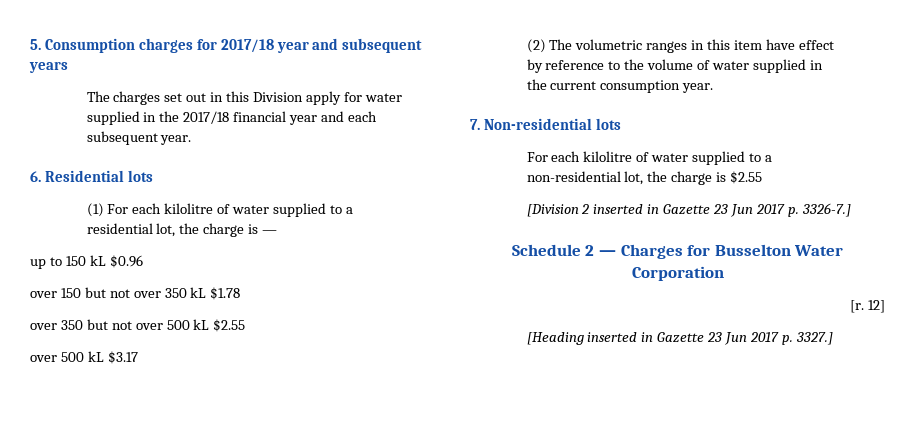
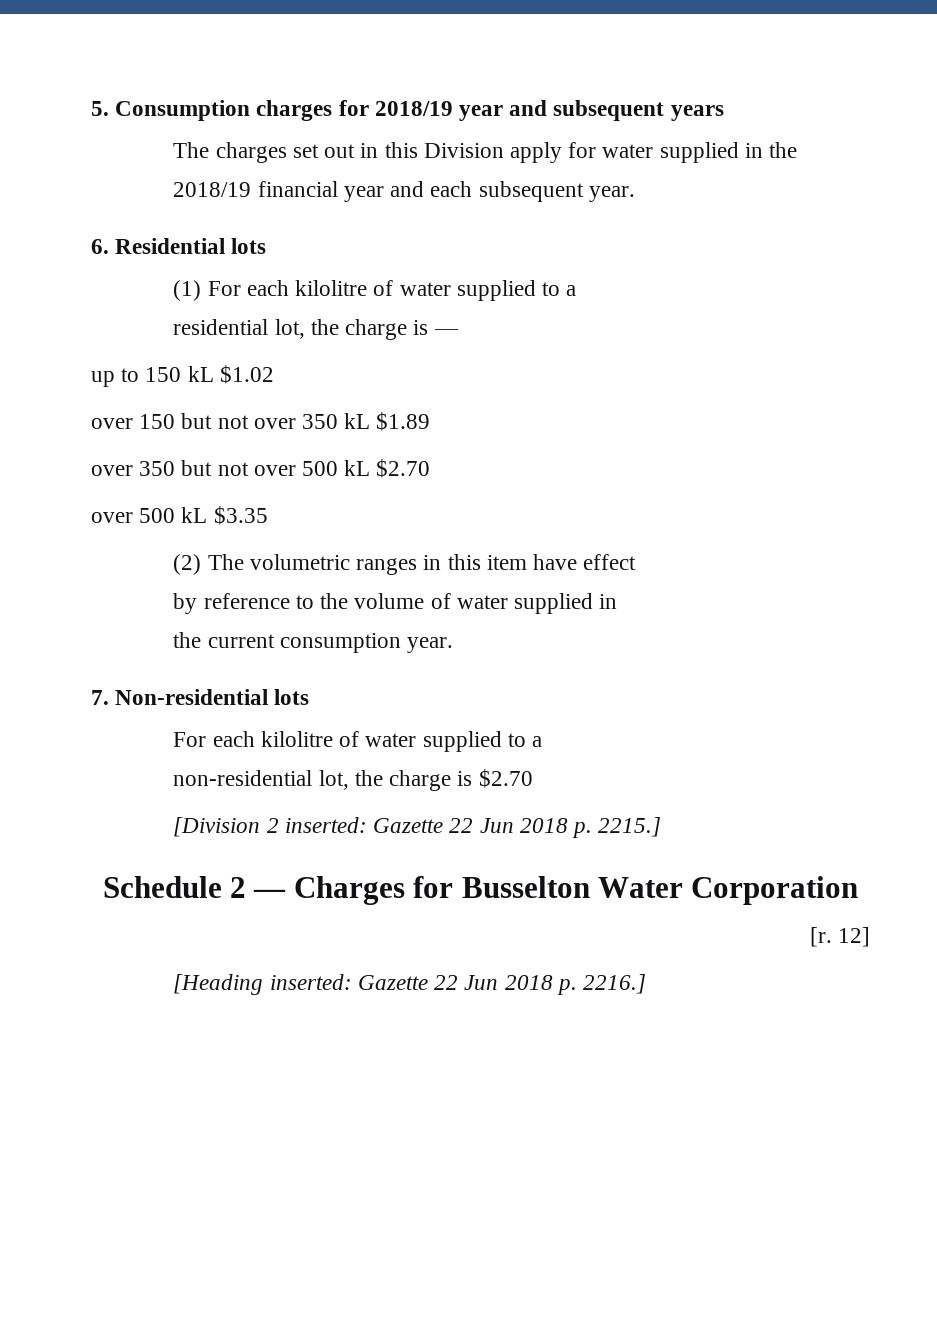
- 5. Consumption charges for 2017/18 year and subsequent years
+ 5. Consumption charges for 2018/19 year and subsequent years
- The charges set out in this Division apply for water supplied in the 2017/18 financial year and each subsequent year.
+ The charges set out in this Division apply for water supplied in the 2018/19 financial year and each subsequent year.
- up to 150 kL $0.96
+ up to 150 kL $1.02
- over 150 but not over 350 kL $1.78
+ over 150 but not over 350 kL $1.89
- over 350 but not over 500 kL $2.55
- over 500 kL $3.17
+ over 350 but not over 500 kL $2.70
+ over 500 kL $3.35
- non-residential lot, the charge is $2.55
+ non-residential lot, the charge is $2.70
- [Division 2 inserted in Gazette 23 Jun 2017 p. 3326-7.]
+ [Division 2 inserted: Gazette 22 Jun 2018 p. 2215.]
- [Heading inserted in Gazette 23 Jun 2017 p. 3327.]
+ [Heading inserted: Gazette 22 Jun 2018 p. 2216.]

